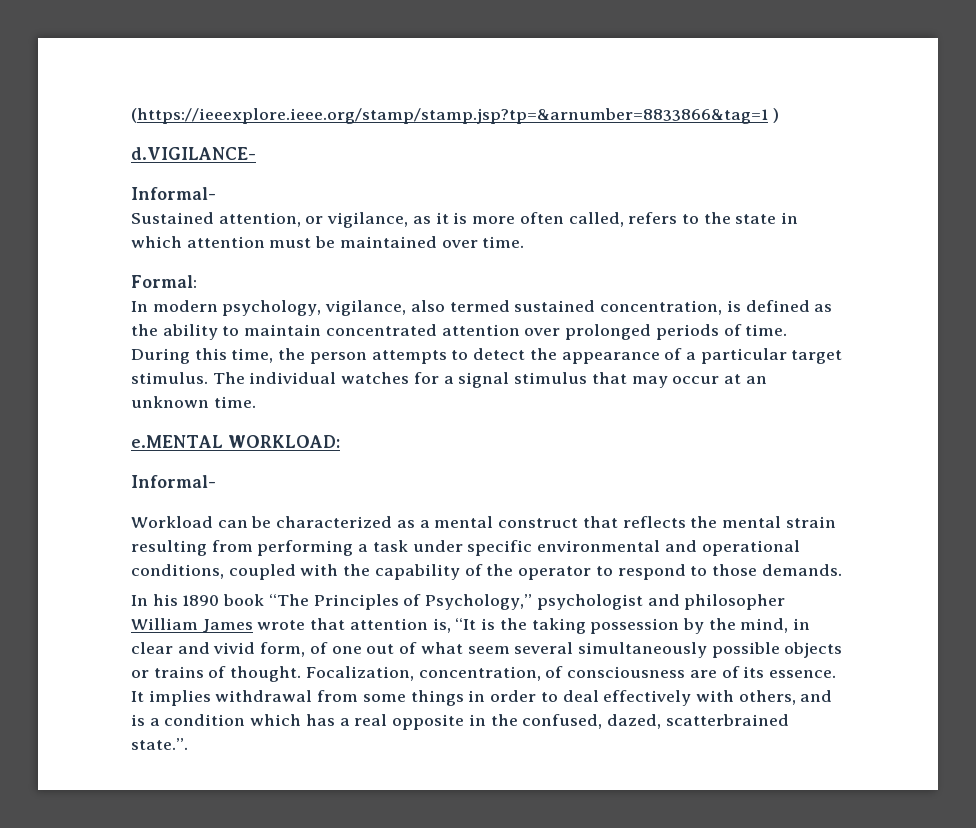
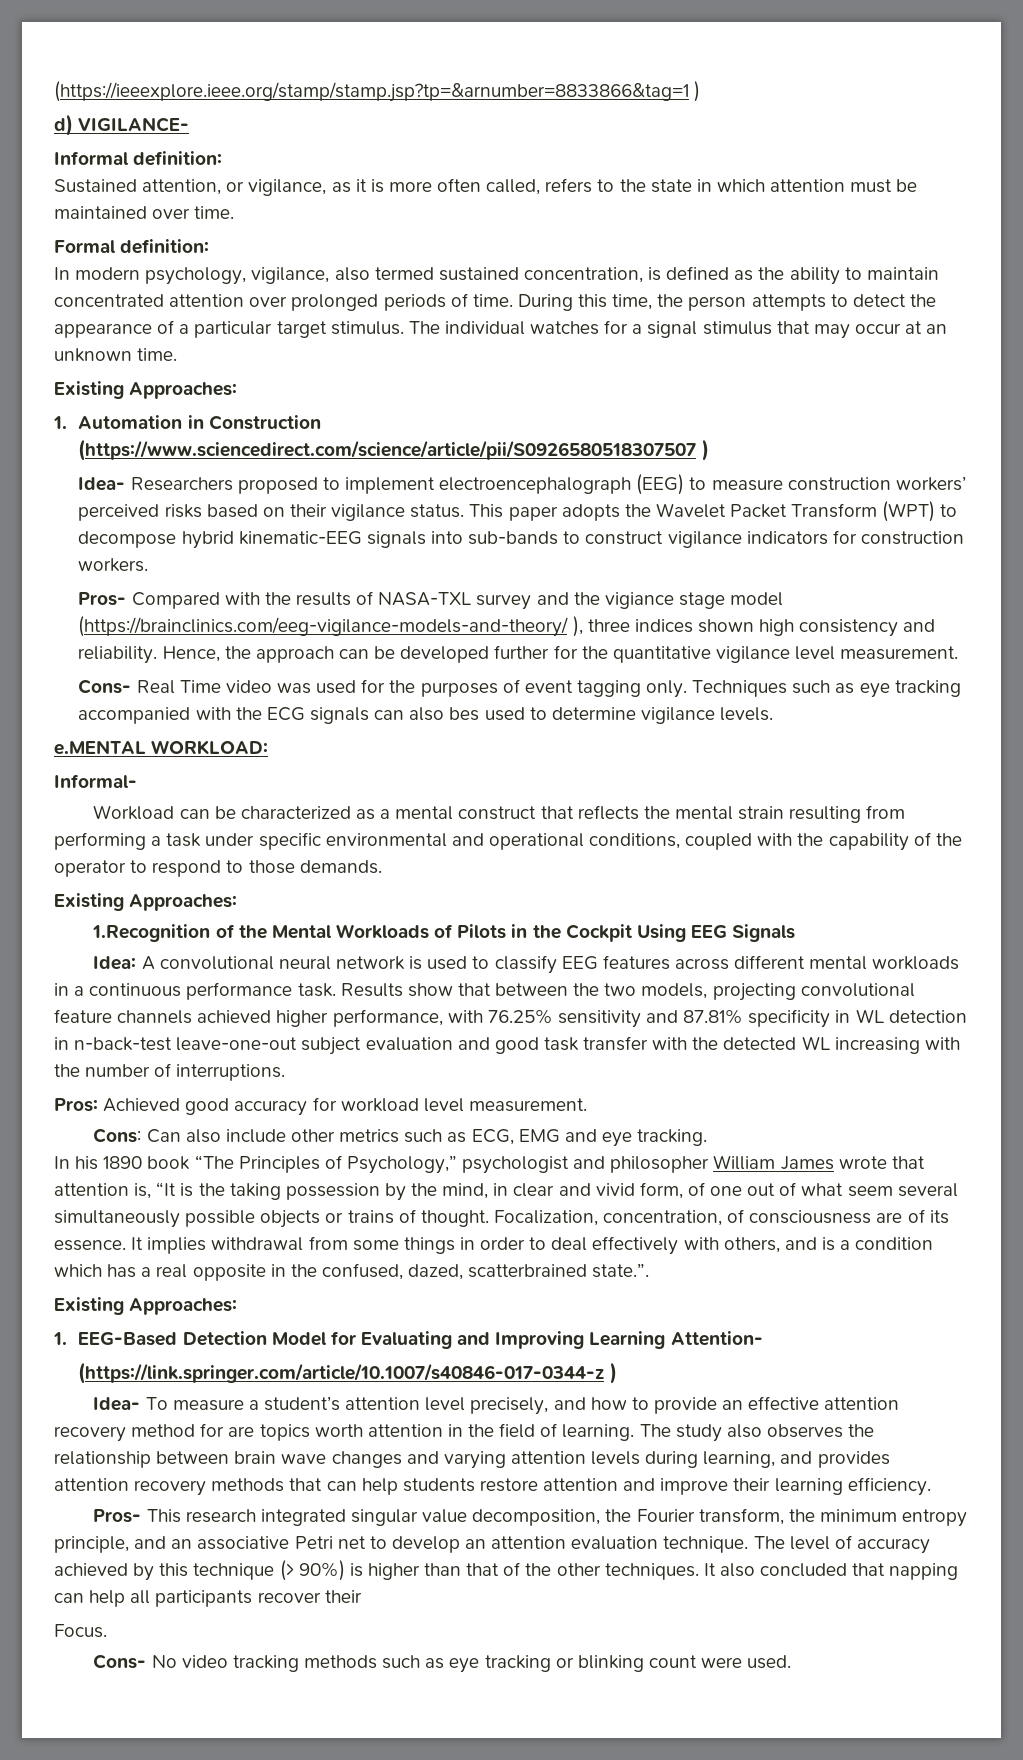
- d.VIGILANCE-
- Informal-
+ d) VIGILANCE-
+ Informal definition:
- Formal:
+ Formal definition:
  The individual watches for a signal stimulus that may occur at an unknown time.
+ Existing Approaches:
+ 1. Automation in Construction
+ (https://www.sciencedirect.com/science/article/pii/S0926580518307507 )
+ Idea- Researchers proposed to implement electroencephalograph (EEG) to measure construction workers’ perceived risks based on their vigilance status. This paper adopts the Wavelet Packet Transform (WPT) to decompose hybrid kinematic-EEG signals into sub-bands to construct vigilance indicators for construction workers.
+ Pros- Compared with the results of NASA-TXL survey and the vigiance stage model (https://brainclinics.com/eeg-vigilance-models-and-theory/ ), three indices shown high consistency and reliability. Hence, the approach can be developed further for the quantitative vigilance level measurement.
+ Cons- Real Time video was used for the purposes of event tagging only. Techniques such as eye tracking accompanied with the ECG signals can also bes used to determine vigilance levels.
  Workload can be characterized as a mental construct that reflects the mental strain resulting from performing a task under specific environmental and operational conditions, coupled with the capability of the operator to respond to those demands.
+ Existing Approaches:
+ 1.Recognition of the Mental Workloads of Pilots in the Cockpit Using EEG Signals
+ Idea: A convolutional neural network is used to classify EEG features across different mental workloads in a continuous performance task. Results show that between the two models, projecting convolutional feature channels achieved higher performance, with 76.25% sensitivity and 87.81% specificity in WL detection in n-back-test leave-one-out subject evaluation and good task transfer with the detected WL increasing with the number of interruptions.
+ Pros: Achieved good accuracy for workload level measurement.
+ Cons: Can also include other metrics such as ECG, EMG and eye tracking.
  It implies withdrawal from some things in order to deal effectively with others, and is a condition which has a real opposite in the confused, dazed, scatterbrained state.”.
+ Existing Approaches:
+ 1. EEG‐Based Detection Model for Evaluating and Improving Learning Attention-
+ (https://link.springer.com/article/10.1007/s40846-017-0344-z )
+ Idea- To measure a student’s attention level precisely, and how to provide an effective attention recovery method for are topics worth attention in the field of learning. The study also observes the relationship between brain wave changes and varying attention levels during learning, and provides attention recovery methods that can help students restore attention and improve their learning efficiency.
+ Pros- This research integrated singular value decomposition, the Fourier transform, the minimum entropy principle, and an associative Petri net to develop an attention evaluation technique. The level of accuracy achieved by this technique (> 90%) is higher than that of the other techniques. It also concluded that napping can help all participants recover their
+ Focus.
+ Cons- No video tracking methods such as eye tracking or blinking count were used.

